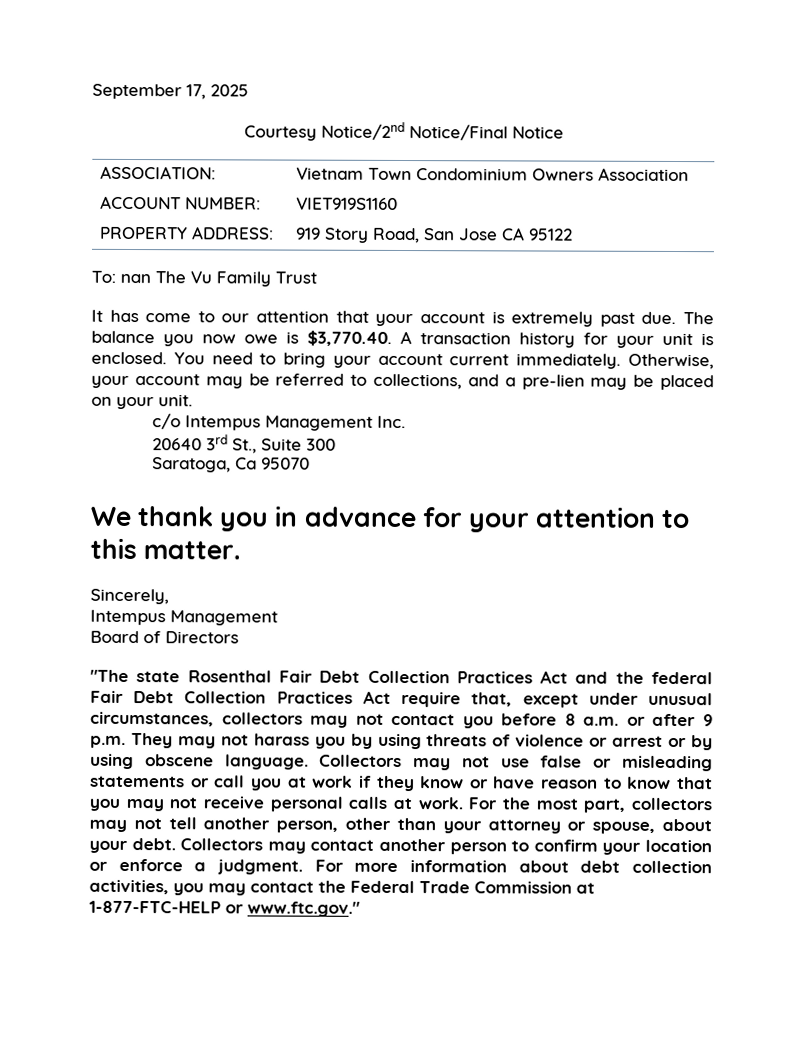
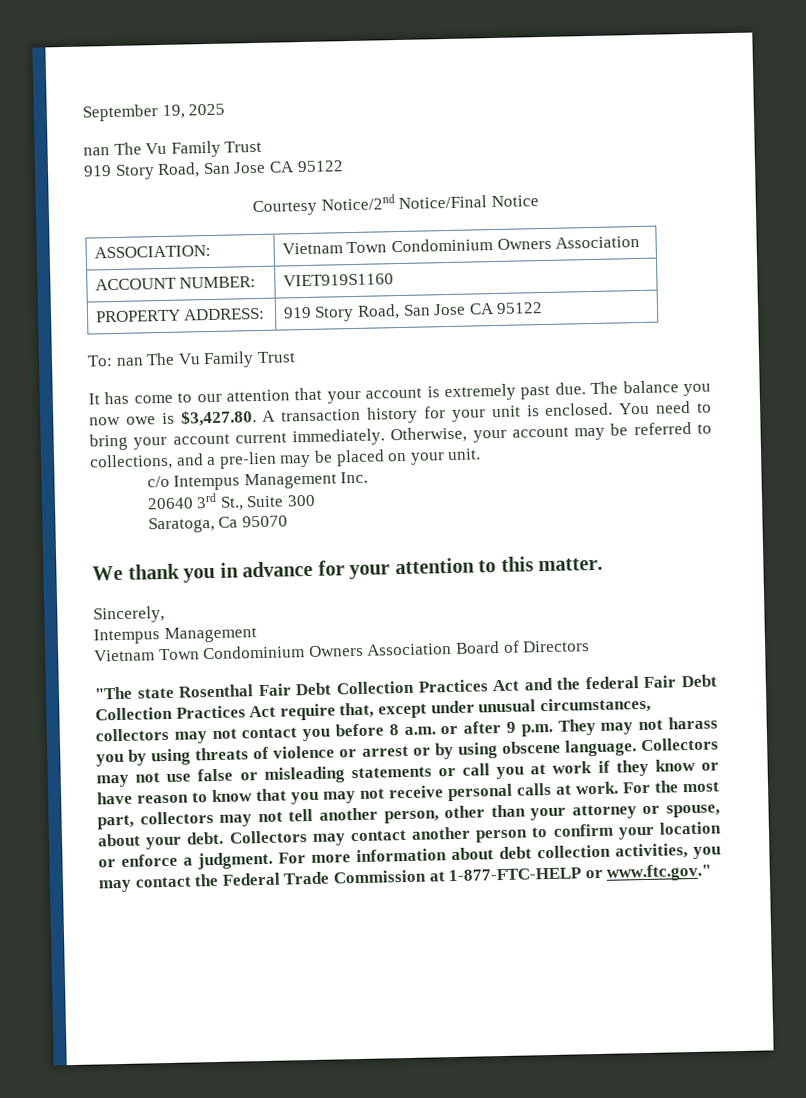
- September 17, 2025
+ September 19, 2025
+ nan The Vu Family Trust
+ 919 Story Road, San Jose CA 95122
- The balance you now owe is $3,770.40. A transaction history for your unit is enclosed.
+ The balance you now owe is $3,427.80. A transaction history for your unit is enclosed.
- Board of Directors
+ Vietnam Town Condominium Owners Association Board of Directors

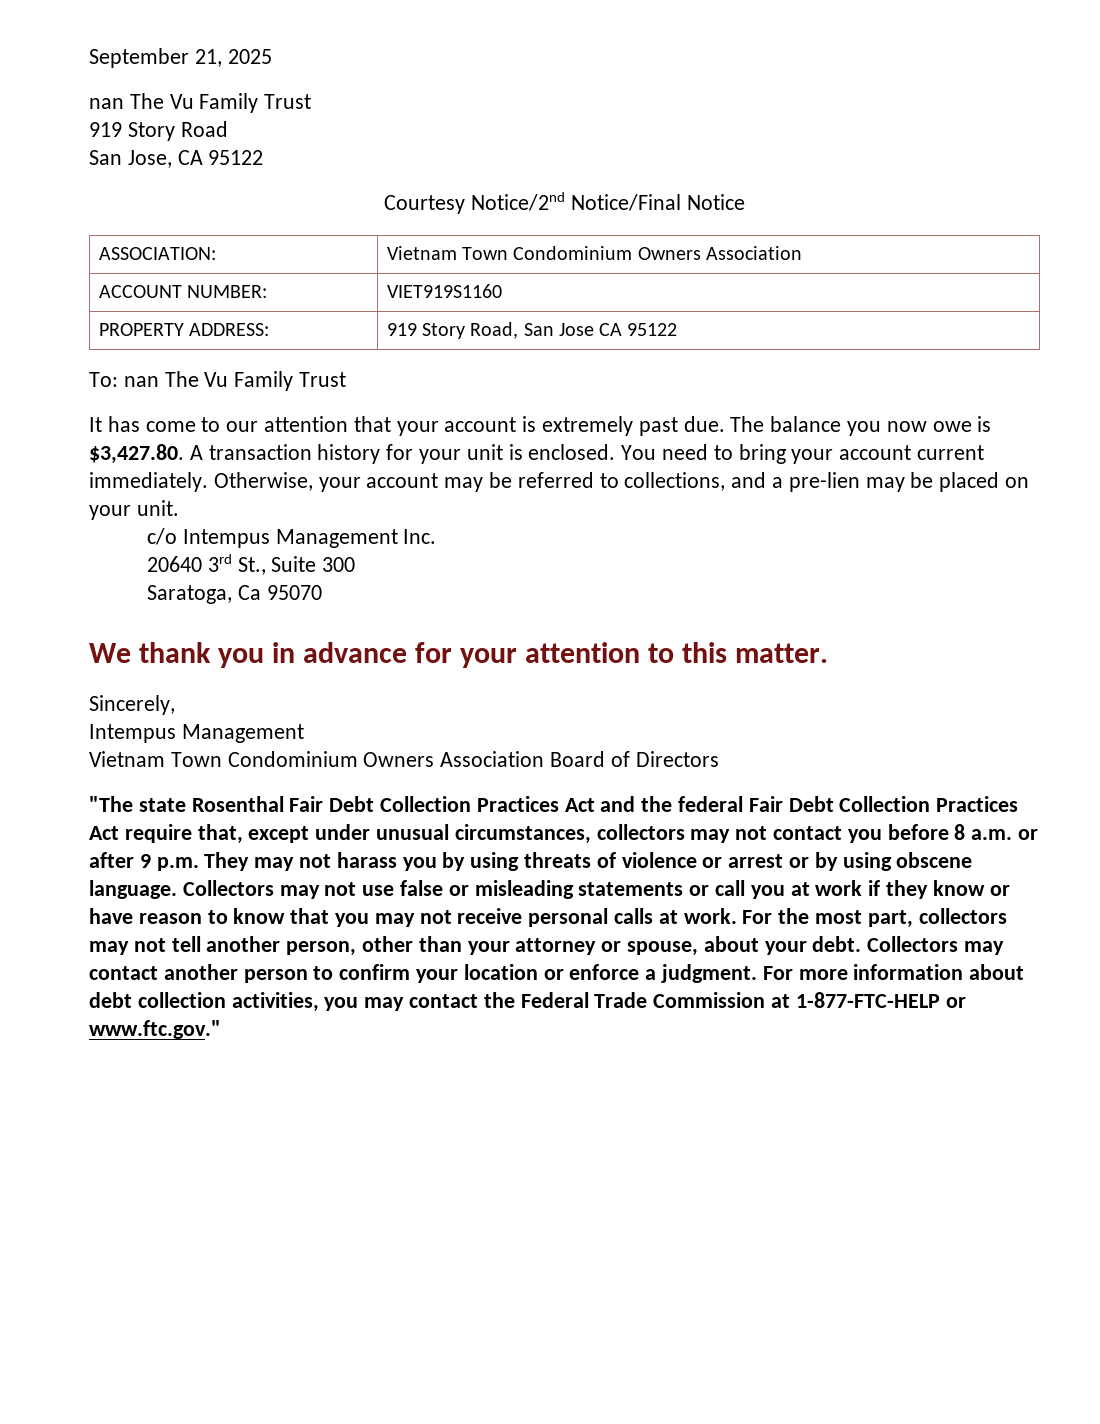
- September 19, 2025
+ September 21, 2025
  nan The Vu Family Trust
- 919 Story Road, San Jose CA 95122
+ 919 Story Road
+ San Jose, CA 95122

